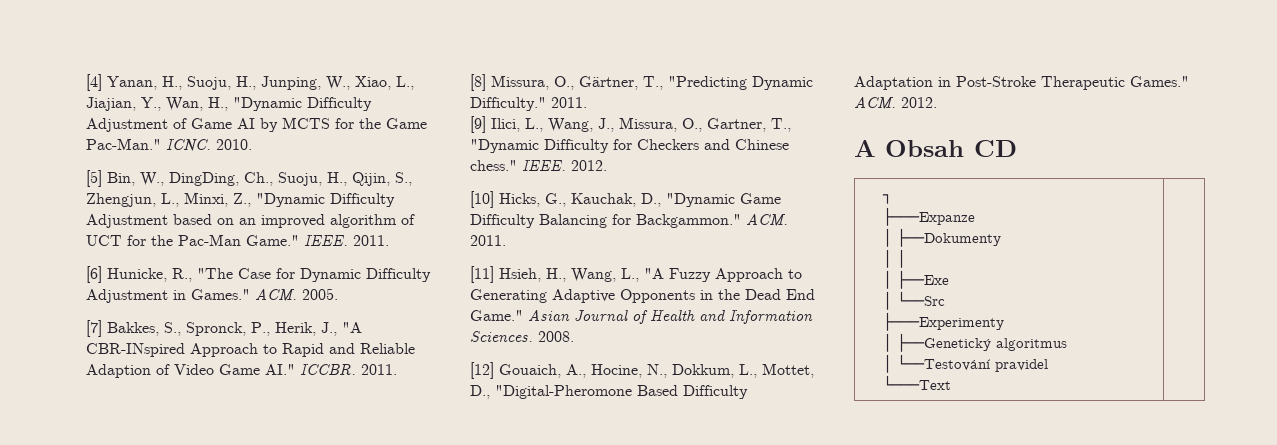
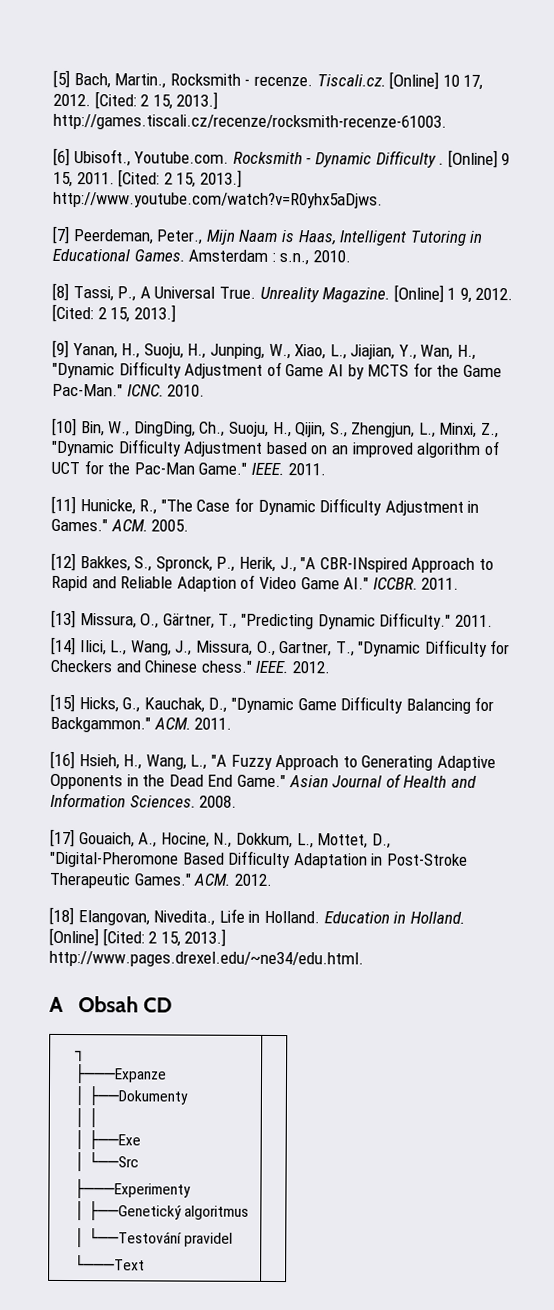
- [4] Yanan, H., Suoju, H., Junping, W., Xiao, L., Jiajian, Y., Wan, H., "Dynamic Difficulty Adjustment of Game AI by MCTS for the Game Pac-Man."
+ [5] Bach, Martin., Rocksmith - recenze. Tiscali.cz. [Online] 10 17, 2012. [Cited: 2 15, 2013.] http://games.tiscali.cz/recenze/rocksmith-recenze-61003.
+ [6] Ubisoft., Youtube.com. Rocksmith - Dynamic Difficulty . [Online] 9 15, 2011. [Cited: 2 15, 2013.] http://www.youtube.com/watch?v=R0yhx5aDjws.
+ [7] Peerdeman, Peter., Mijn Naam is Haas, Intelligent Tutoring in Educational Games. Amsterdam : s.n., 2010.
+ [8] Tassi, P., A Universal True. Unreality Magazine. [Online] 1 9, 2012. [Cited: 2 15, 2013.]
+ [9] Yanan, H., Suoju, H., Junping, W., Xiao, L., Jiajian, Y., Wan, H., "Dynamic Difficulty Adjustment of Game AI by MCTS for the Game Pac-Man."
- [5] Bin, W., DingDing, Ch., Suoju, H., Qijin, S., Zhengjun, L., Minxi, Z., "Dynamic Difficulty Adjustment based on an improved algorithm of UCT for the Pac-Man Game."
+ [10] Bin, W., DingDing, Ch., Suoju, H., Qijin, S., Zhengjun, L., Minxi, Z., "Dynamic Difficulty Adjustment based on an improved algorithm of UCT for the Pac-Man Game."
- [6] Hunicke, R., "The Case for Dynamic Difficulty Adjustment in Games."
+ [11] Hunicke, R., "The Case for Dynamic Difficulty Adjustment in Games."
- [7] Bakkes, S., Spronck, P., Herik, J., "A CBR-INspired Approach to Rapid and Reliable Adaption of Video Game AI." ICCBR.
+ [12] Bakkes, S., Spronck, P., Herik, J., "A CBR-INspired Approach to Rapid and Reliable Adaption of Video Game AI." ICCBR.
- [8] Missura, O., Gärtner, T., "Predicting Dynamic Difficulty."
+ [13] Missura, O., Gärtner, T., "Predicting Dynamic Difficulty."
- [9] Ilici, L., Wang, J., Missura, O., Gartner, T., "Dynamic Difficulty for Checkers and Chinese chess."
+ [14] Ilici, L., Wang, J., Missura, O., Gartner, T., "Dynamic Difficulty for Checkers and Chinese chess."
- [10] Hicks, G., Kauchak, D., "Dynamic Game Difficulty Balancing for Backgammon."
+ [15] Hicks, G., Kauchak, D., "Dynamic Game Difficulty Balancing for Backgammon."
- [11] Hsieh, H., Wang, L., "A Fuzzy Approach to Generating Adaptive Opponents in the Dead End Game."
+ [16] Hsieh, H., Wang, L., "A Fuzzy Approach to Generating Adaptive Opponents in the Dead End Game."
- [12] Gouaich, A., Hocine, N., Dokkum, L., Mottet, D., "Digital-Pheromone Based Difficulty Adaptation in Post-Stroke Therapeutic Games."
+ [17] Gouaich, A., Hocine, N., Dokkum, L., Mottet, D., "Digital-Pheromone Based Difficulty Adaptation in Post-Stroke Therapeutic Games."
+ [18] Elangovan, Nivedita., Life in Holland. Education in Holland. [Online] [Cited: 2 15, 2013.] http://www.pages.drexel.edu/~ne34/edu.html.

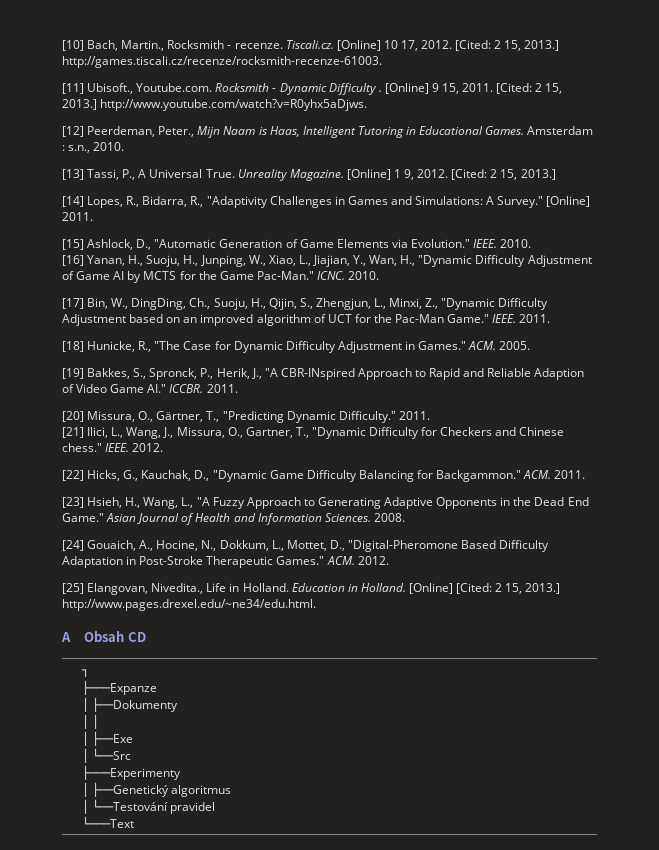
- [5] Bach, Martin., Rocksmith - recenze.
+ [10] Bach, Martin., Rocksmith - recenze.
- [6] Ubisoft., Youtube.com. Rocksmith - Dynamic Difficulty .
+ [11] Ubisoft., Youtube.com. Rocksmith - Dynamic Difficulty .
- [7] Peerdeman, Peter., Mijn Naam is Haas, Intelligent Tutoring in Educational Games.
+ [12] Peerdeman, Peter., Mijn Naam is Haas, Intelligent Tutoring in Educational Games.
- [8] Tassi, P., A Universal True.
+ [13] Tassi, P., A Universal True.
- [9] Yanan, H., Suoju, H., Junping, W., Xiao, L., Jiajian, Y., Wan, H., "Dynamic Difficulty Adjustment of Game AI by MCTS for the Game Pac-Man."
+ [14] Lopes, R., Bidarra, R., "Adaptivity Challenges in Games and Simulations: A Survey." [Online] 2011.
+ [15] Ashlock, D., "Automatic Generation of Game Elements via Evolution." IEEE. 2010.
+ [16] Yanan, H., Suoju, H., Junping, W., Xiao, L., Jiajian, Y., Wan, H., "Dynamic Difficulty Adjustment of Game AI by MCTS for the Game Pac-Man."
- [10] Bin, W., DingDing, Ch., Suoju, H., Qijin, S., Zhengjun, L., Minxi, Z., "Dynamic Difficulty Adjustment based on an improved algorithm of UCT for the Pac-Man Game."
+ [17] Bin, W., DingDing, Ch., Suoju, H., Qijin, S., Zhengjun, L., Minxi, Z., "Dynamic Difficulty Adjustment based on an improved algorithm of UCT for the Pac-Man Game."
- [11] Hunicke, R., "The Case for Dynamic Difficulty Adjustment in Games."
+ [18] Hunicke, R., "The Case for Dynamic Difficulty Adjustment in Games."
- [12] Bakkes, S., Spronck, P., Herik, J., "A CBR-INspired Approach to Rapid and Reliable Adaption of Video Game AI." ICCBR.
+ [19] Bakkes, S., Spronck, P., Herik, J., "A CBR-INspired Approach to Rapid and Reliable Adaption of Video Game AI." ICCBR.
- [13] Missura, O., Gärtner, T., "Predicting Dynamic Difficulty."
+ [20] Missura, O., Gärtner, T., "Predicting Dynamic Difficulty."
- [14] Ilici, L., Wang, J., Missura, O., Gartner, T., "Dynamic Difficulty for Checkers and Chinese chess."
+ [21] Ilici, L., Wang, J., Missura, O., Gartner, T., "Dynamic Difficulty for Checkers and Chinese chess."
- [15] Hicks, G., Kauchak, D., "Dynamic Game Difficulty Balancing for Backgammon."
+ [22] Hicks, G., Kauchak, D., "Dynamic Game Difficulty Balancing for Backgammon."
- [16] Hsieh, H., Wang, L., "A Fuzzy Approach to Generating Adaptive Opponents in the Dead End Game."
+ [23] Hsieh, H., Wang, L., "A Fuzzy Approach to Generating Adaptive Opponents in the Dead End Game."
- [17] Gouaich, A., Hocine, N., Dokkum, L., Mottet, D., "Digital-Pheromone Based Difficulty Adaptation in Post-Stroke Therapeutic Games."
+ [24] Gouaich, A., Hocine, N., Dokkum, L., Mottet, D., "Digital-Pheromone Based Difficulty Adaptation in Post-Stroke Therapeutic Games."
- [18] Elangovan, Nivedita., Life in Holland.
+ [25] Elangovan, Nivedita., Life in Holland.

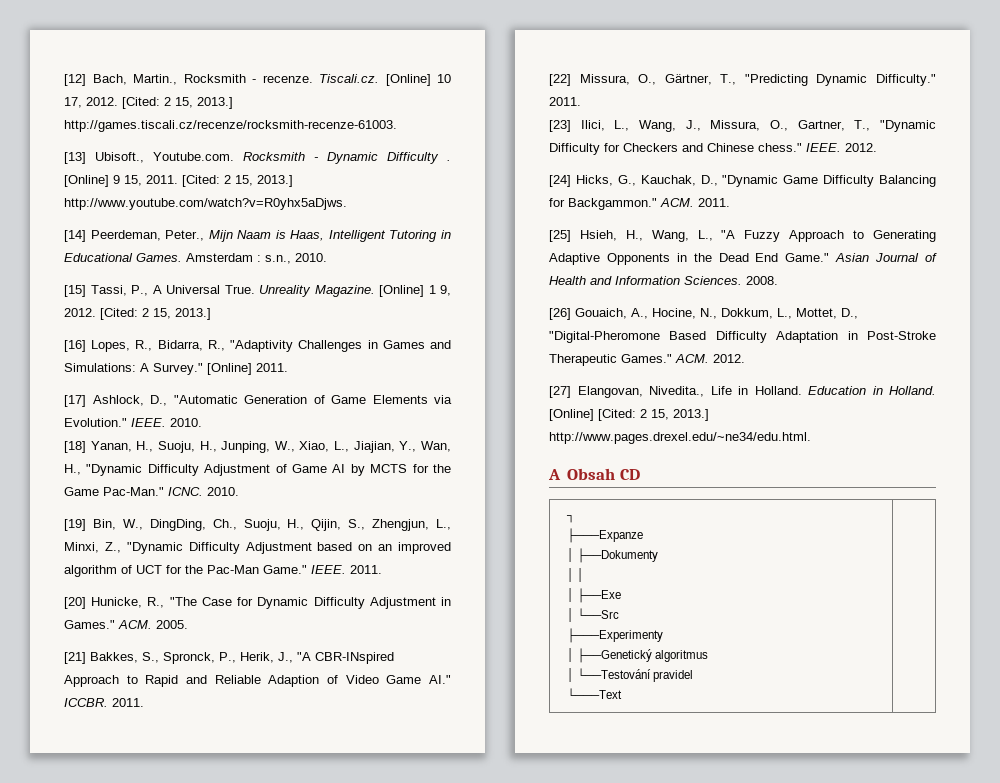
- [10] Bach, Martin., Rocksmith - recenze.
+ [12] Bach, Martin., Rocksmith - recenze.
- [11] Ubisoft., Youtube.com. Rocksmith - Dynamic Difficulty .
+ [13] Ubisoft., Youtube.com. Rocksmith - Dynamic Difficulty .
- [12] Peerdeman, Peter., Mijn Naam is Haas, Intelligent Tutoring in Educational Games.
+ [14] Peerdeman, Peter., Mijn Naam is Haas, Intelligent Tutoring in Educational Games.
- [13] Tassi, P., A Universal True.
+ [15] Tassi, P., A Universal True.
- [14] Lopes, R., Bidarra, R., "Adaptivity Challenges in Games and Simulations: A Survey."
+ [16] Lopes, R., Bidarra, R., "Adaptivity Challenges in Games and Simulations: A Survey."
- [15] Ashlock, D., "Automatic Generation of Game Elements via Evolution."
+ [17] Ashlock, D., "Automatic Generation of Game Elements via Evolution."
- [16] Yanan, H., Suoju, H., Junping, W., Xiao, L., Jiajian, Y., Wan, H., "Dynamic Difficulty Adjustment of Game AI by MCTS for the Game Pac-Man."
+ [18] Yanan, H., Suoju, H., Junping, W., Xiao, L., Jiajian, Y., Wan, H., "Dynamic Difficulty Adjustment of Game AI by MCTS for the Game Pac-Man."
- [17] Bin, W., DingDing, Ch., Suoju, H., Qijin, S., Zhengjun, L., Minxi, Z., "Dynamic Difficulty Adjustment based on an improved algorithm of UCT for the Pac-Man Game."
+ [19] Bin, W., DingDing, Ch., Suoju, H., Qijin, S., Zhengjun, L., Minxi, Z., "Dynamic Difficulty Adjustment based on an improved algorithm of UCT for the Pac-Man Game."
- [18] Hunicke, R., "The Case for Dynamic Difficulty Adjustment in Games."
+ [20] Hunicke, R., "The Case for Dynamic Difficulty Adjustment in Games."
- [19] Bakkes, S., Spronck, P., Herik, J., "A CBR-INspired Approach to Rapid and Reliable Adaption of Video Game AI." ICCBR.
+ [21] Bakkes, S., Spronck, P., Herik, J., "A CBR-INspired Approach to Rapid and Reliable Adaption of Video Game AI." ICCBR.
- [20] Missura, O., Gärtner, T., "Predicting Dynamic Difficulty."
+ [22] Missura, O., Gärtner, T., "Predicting Dynamic Difficulty."
- [21] Ilici, L., Wang, J., Missura, O., Gartner, T., "Dynamic Difficulty for Checkers and Chinese chess."
+ [23] Ilici, L., Wang, J., Missura, O., Gartner, T., "Dynamic Difficulty for Checkers and Chinese chess."
- [22] Hicks, G., Kauchak, D., "Dynamic Game Difficulty Balancing for Backgammon."
+ [24] Hicks, G., Kauchak, D., "Dynamic Game Difficulty Balancing for Backgammon."
- [23] Hsieh, H., Wang, L., "A Fuzzy Approach to Generating Adaptive Opponents in the Dead End Game."
+ [25] Hsieh, H., Wang, L., "A Fuzzy Approach to Generating Adaptive Opponents in the Dead End Game."
- [24] Gouaich, A., Hocine, N., Dokkum, L., Mottet, D., "Digital-Pheromone Based Difficulty Adaptation in Post-Stroke Therapeutic Games."
+ [26] Gouaich, A., Hocine, N., Dokkum, L., Mottet, D., "Digital-Pheromone Based Difficulty Adaptation in Post-Stroke Therapeutic Games."
- [25] Elangovan, Nivedita., Life in Holland.
+ [27] Elangovan, Nivedita., Life in Holland.

